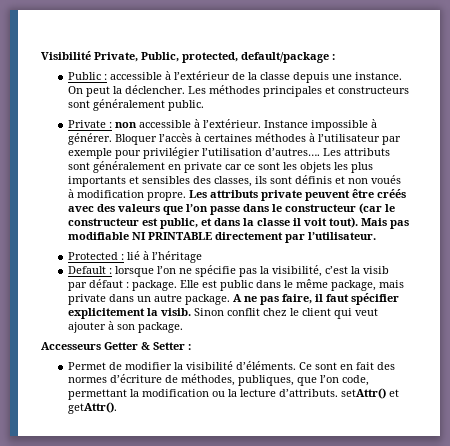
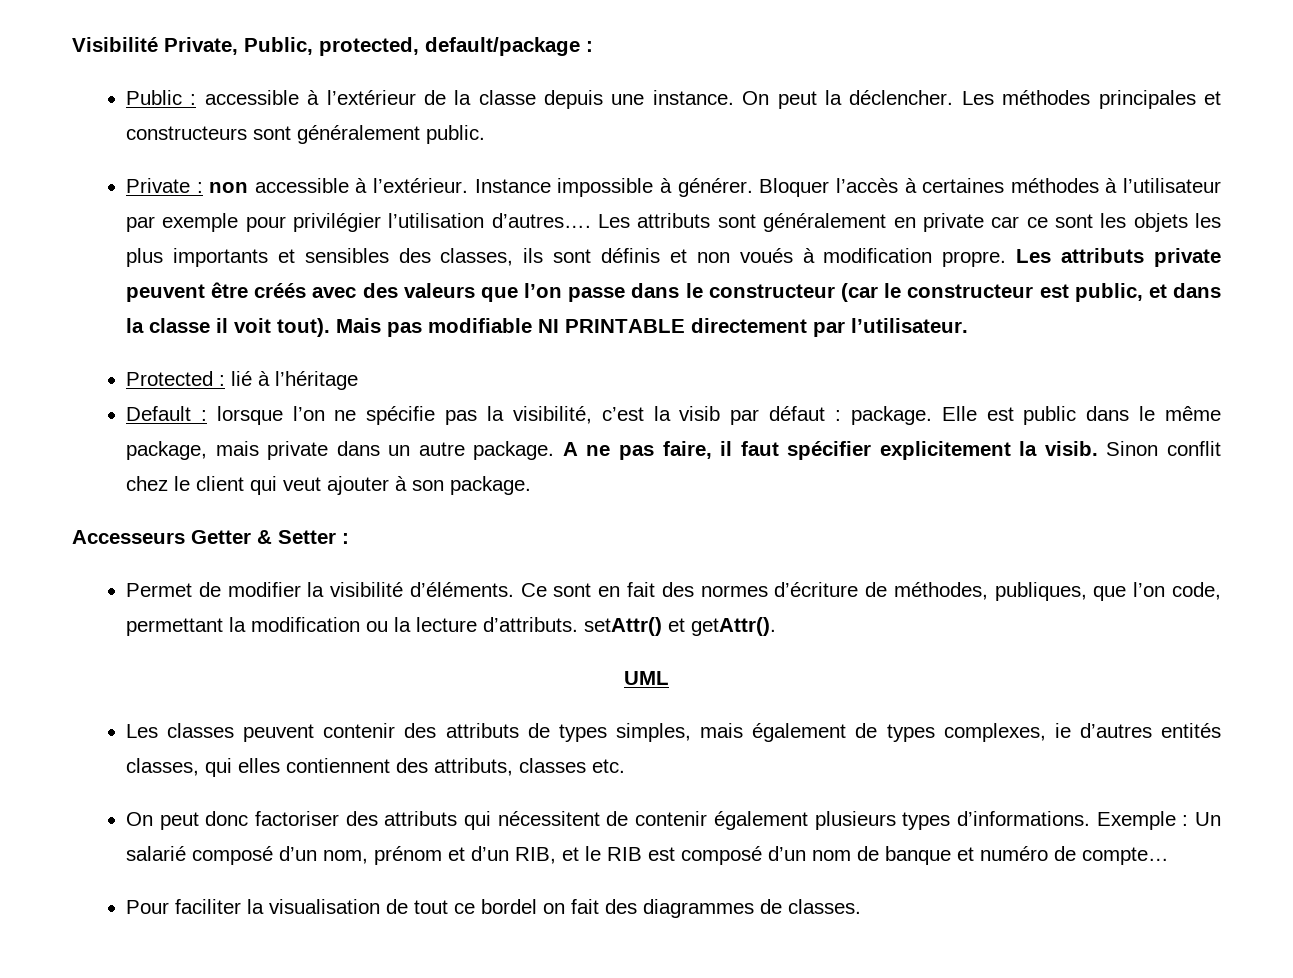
+ UML
+ Les classes peuvent contenir des attributs de types simples, mais également de types complexes, ie d’autres entités classes, qui elles contiennent des attributs, classes etc.
+ On peut donc factoriser des attributs qui nécessitent de contenir également plusieurs types d’informations. Exemple : Un salarié composé d’un nom, prénom et d’un RIB, et le RIB est composé d’un nom de banque et numéro de compte…
+ Pour faciliter la visualisation de tout ce bordel on fait des diagrammes de classes.

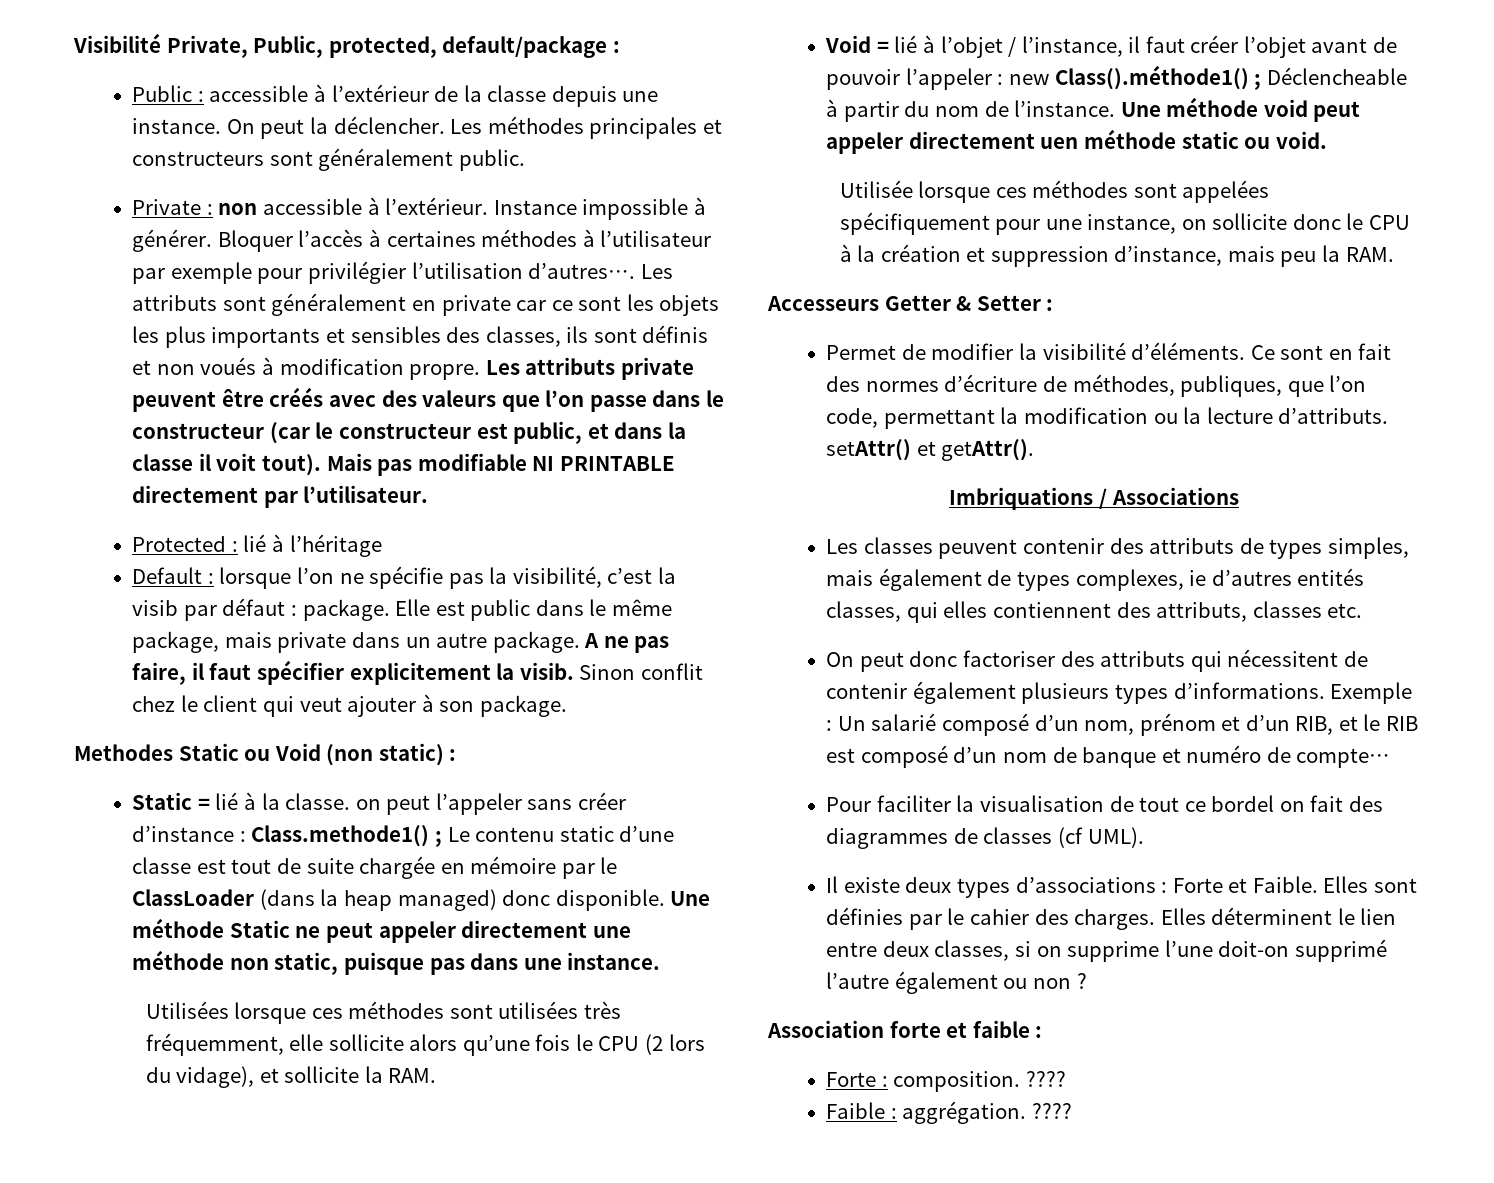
+ Methodes Static ou Void (non static) :
+ Static = lié à la classe. on peut l’appeler sans créer d’instance : Class.methode1() ; Le contenu static d’une classe est tout de suite chargée en mémoire par le ClassLoader (dans la heap managed) donc disponible. Une méthode Static ne peut appeler directement une méthode non static, puisque pas dans une instance.
+ Utilisées lorsque ces méthodes sont utilisées très fréquemment, elle sollicite alors qu’une fois le CPU (2 lors du vidage), et sollicite la RAM.
+ Void = lié à l’objet / l’instance, il faut créer l’objet avant de pouvoir l’appeler : new Class().méthode1() ; Déclencheable à partir du nom de l’instance. Une méthode void peut appeler directement uen méthode static ou void.
+ Utilisée lorsque ces méthodes sont appelées spécifiquement pour une instance, on sollicite donc le CPU à la création et suppression d’instance, mais peu la RAM.
- UML
+ Imbriquations / Associations
- Pour faciliter la visualisation de tout ce bordel on fait des diagrammes de classes.
+ Pour faciliter la visualisation de tout ce bordel on fait des diagrammes de classes (cf UML).
+ Il existe deux types d’associations : Forte et Faible. Elles sont définies par le cahier des charges. Elles déterminent le lien entre deux classes, si on supprime l’une doit-on supprimé l’autre également ou non ?
+ Association forte et faible :
+ Forte : composition. ????
+ Faible : aggrégation. ????

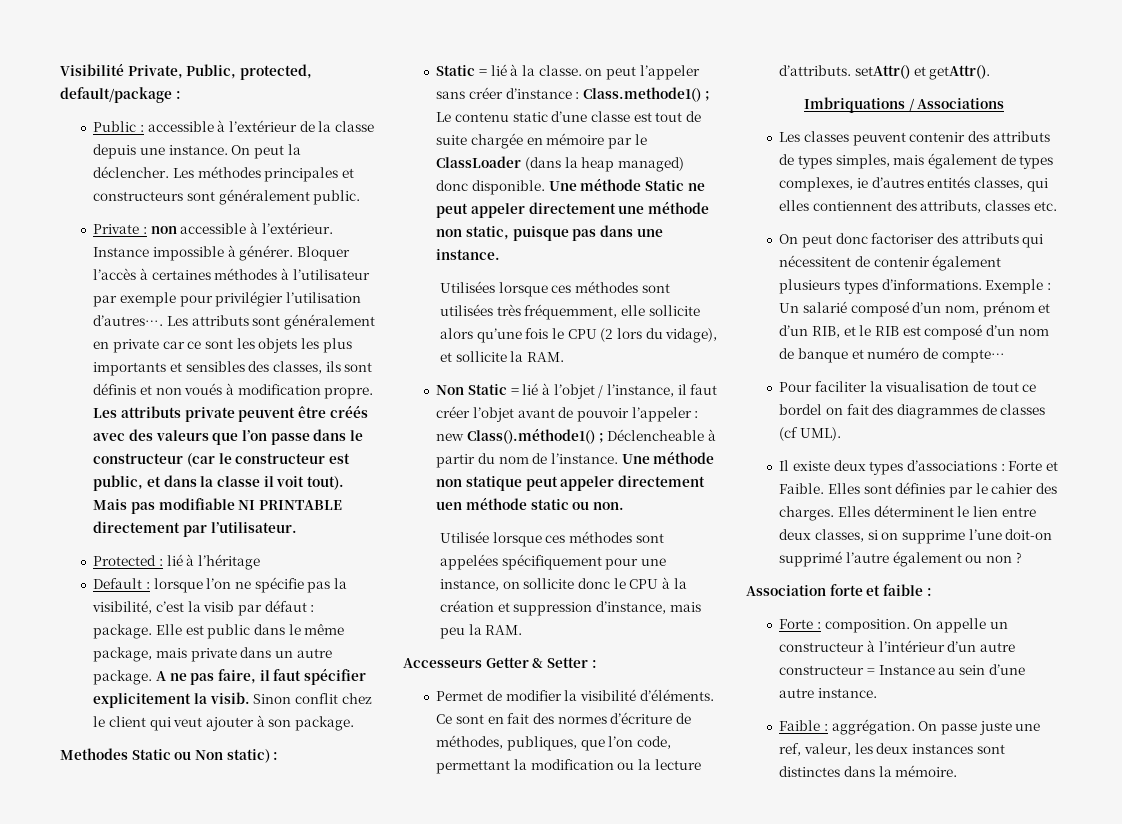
- Methodes Static ou Void (non static) :
+ Methodes Static ou Non static) :
- Void = lié à l’objet / l’instance, il faut créer l’objet avant de pouvoir l’appeler : new Class().méthode1() ; Déclencheable à partir du nom de l’instance.
+ Non Static = lié à l’objet / l’instance, il faut créer l’objet avant de pouvoir l’appeler : new Class().méthode1() ; Déclencheable à partir du nom de l’instance.
- Une méthode void peut appeler directement uen méthode static ou void.
+ Une méthode non statique peut appeler directement uen méthode static ou non.
- Forte : composition. ????
- Faible : aggrégation. ????
+ Forte : composition. On appelle un constructeur à l’intérieur d’un autre constructeur = Instance au sein d’une autre instance.
+ Faible : aggrégation. On passe juste une ref, valeur, les deux instances sont distinctes dans la mémoire.

